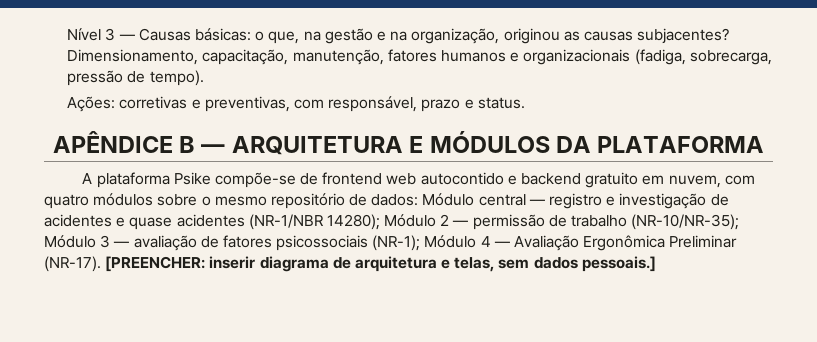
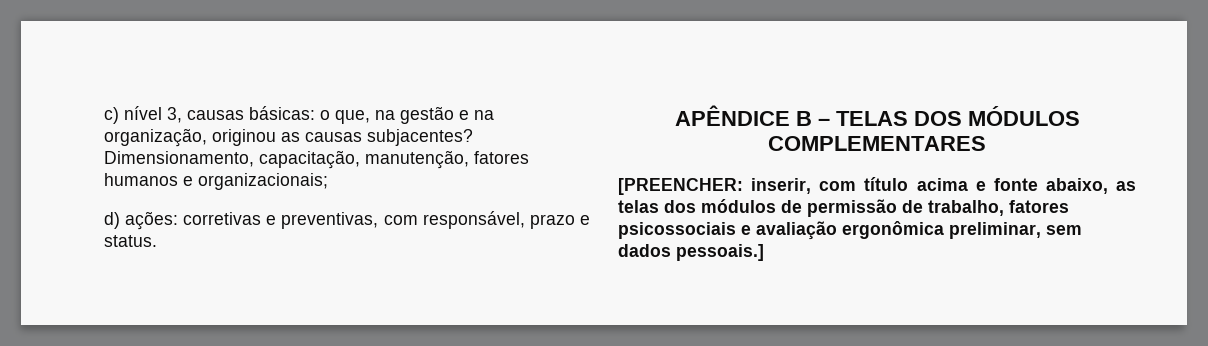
- Nível 3 — Causas básicas: o que, na gestão e na organização, originou as causas subjacentes?
+ c) nível 3, causas básicas: o que, na gestão e na organização, originou as causas subjacentes?
- Dimensionamento, capacitação, manutenção, fatores humanos e organizacionais (fadiga, sobrecarga, pressão de tempo).
- Ações: corretivas e preventivas, com responsável, prazo e status.
+ Dimensionamento, capacitação, manutenção, fatores humanos e organizacionais;
+ d) ações: corretivas e preventivas, com responsável, prazo e status.
- APÊNDICE B — ARQUITETURA E MÓDULOS DA PLATAFORMA
- A plataforma Psike compõe-se de frontend web autocontido e backend gratuito em nuvem, com quatro módulos sobre o mesmo repositório de dados: Módulo central — registro e investigação de acidentes e quase acidentes (NR-1/NBR 14280); Módulo 2 — permissão de trabalho (NR-10/NR-35); Módulo 3 — avaliação de fatores psicossociais (NR-1); Módulo 4 — Avaliação Ergonômica Preliminar (NR-17). [PREENCHER: inserir diagrama de arquitetura e telas, sem dados pessoais.]
+ APÊNDICE B – TELAS DOS MÓDULOS COMPLEMENTARES
+ [PREENCHER: inserir, com título acima e fonte abaixo, as telas dos módulos de permissão de trabalho, fatores psicossociais e avaliação ergonômica preliminar, sem dados pessoais.]

